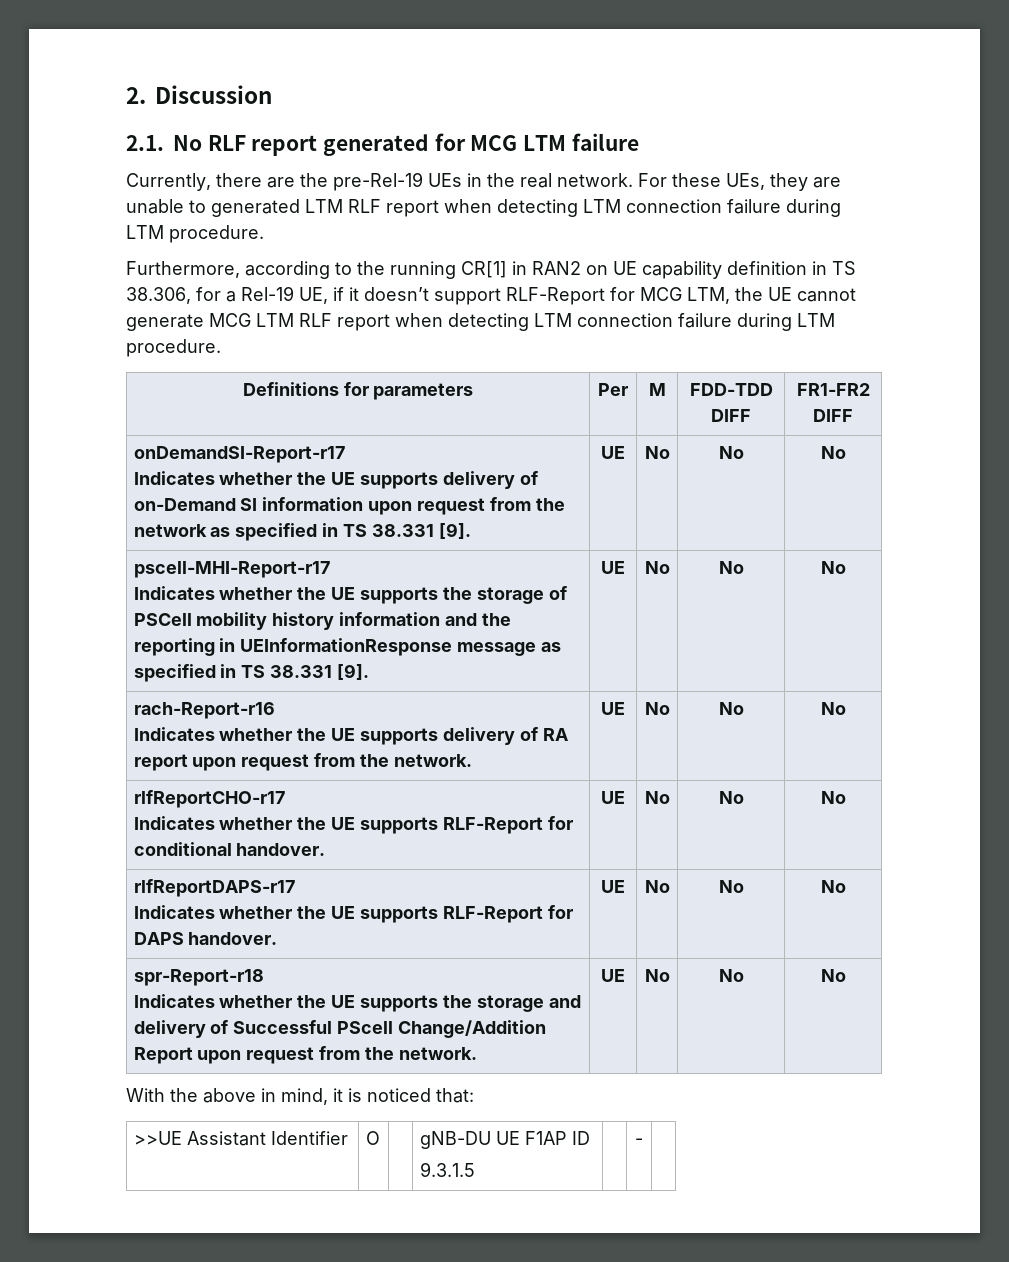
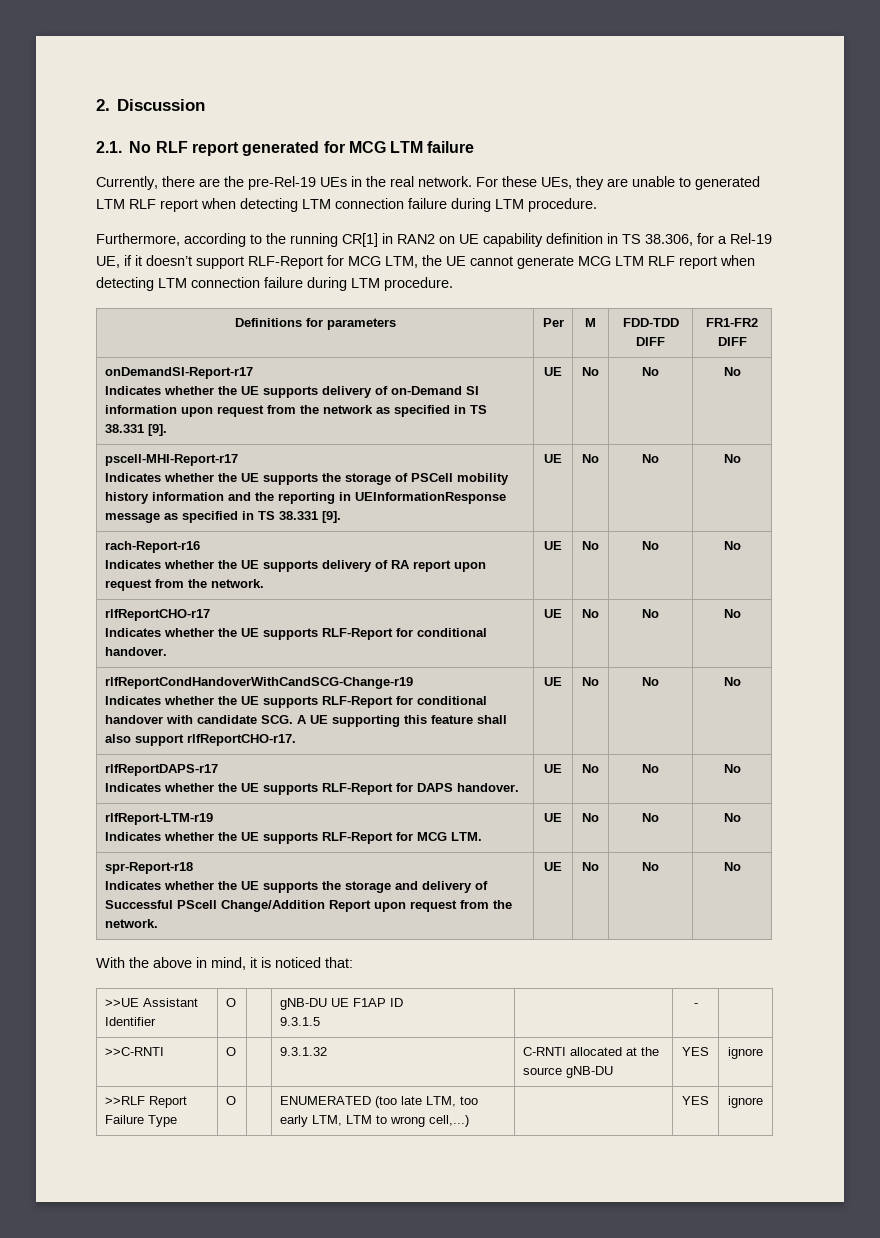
+ rlfReportCondHandoverWithCandSCG-Change-r19
+ Indicates whether the UE supports RLF-Report for conditional handover with candidate SCG. A UE supporting this feature shall also support rlfReportCHO-r17. | UE | No | No | No
+ rlfReport-LTM-r19
+ Indicates whether the UE supports RLF-Report for MCG LTM. | UE | No | No | No
+ >>C-RNTI | O | | 9.3.1.32 | C-RNTI allocated at the source gNB-DU | YES | ignore
+ >>RLF Report Failure Type | O | | ENUMERATED (too late LTM, too early LTM, LTM to wrong cell,...) | | YES | ignore

